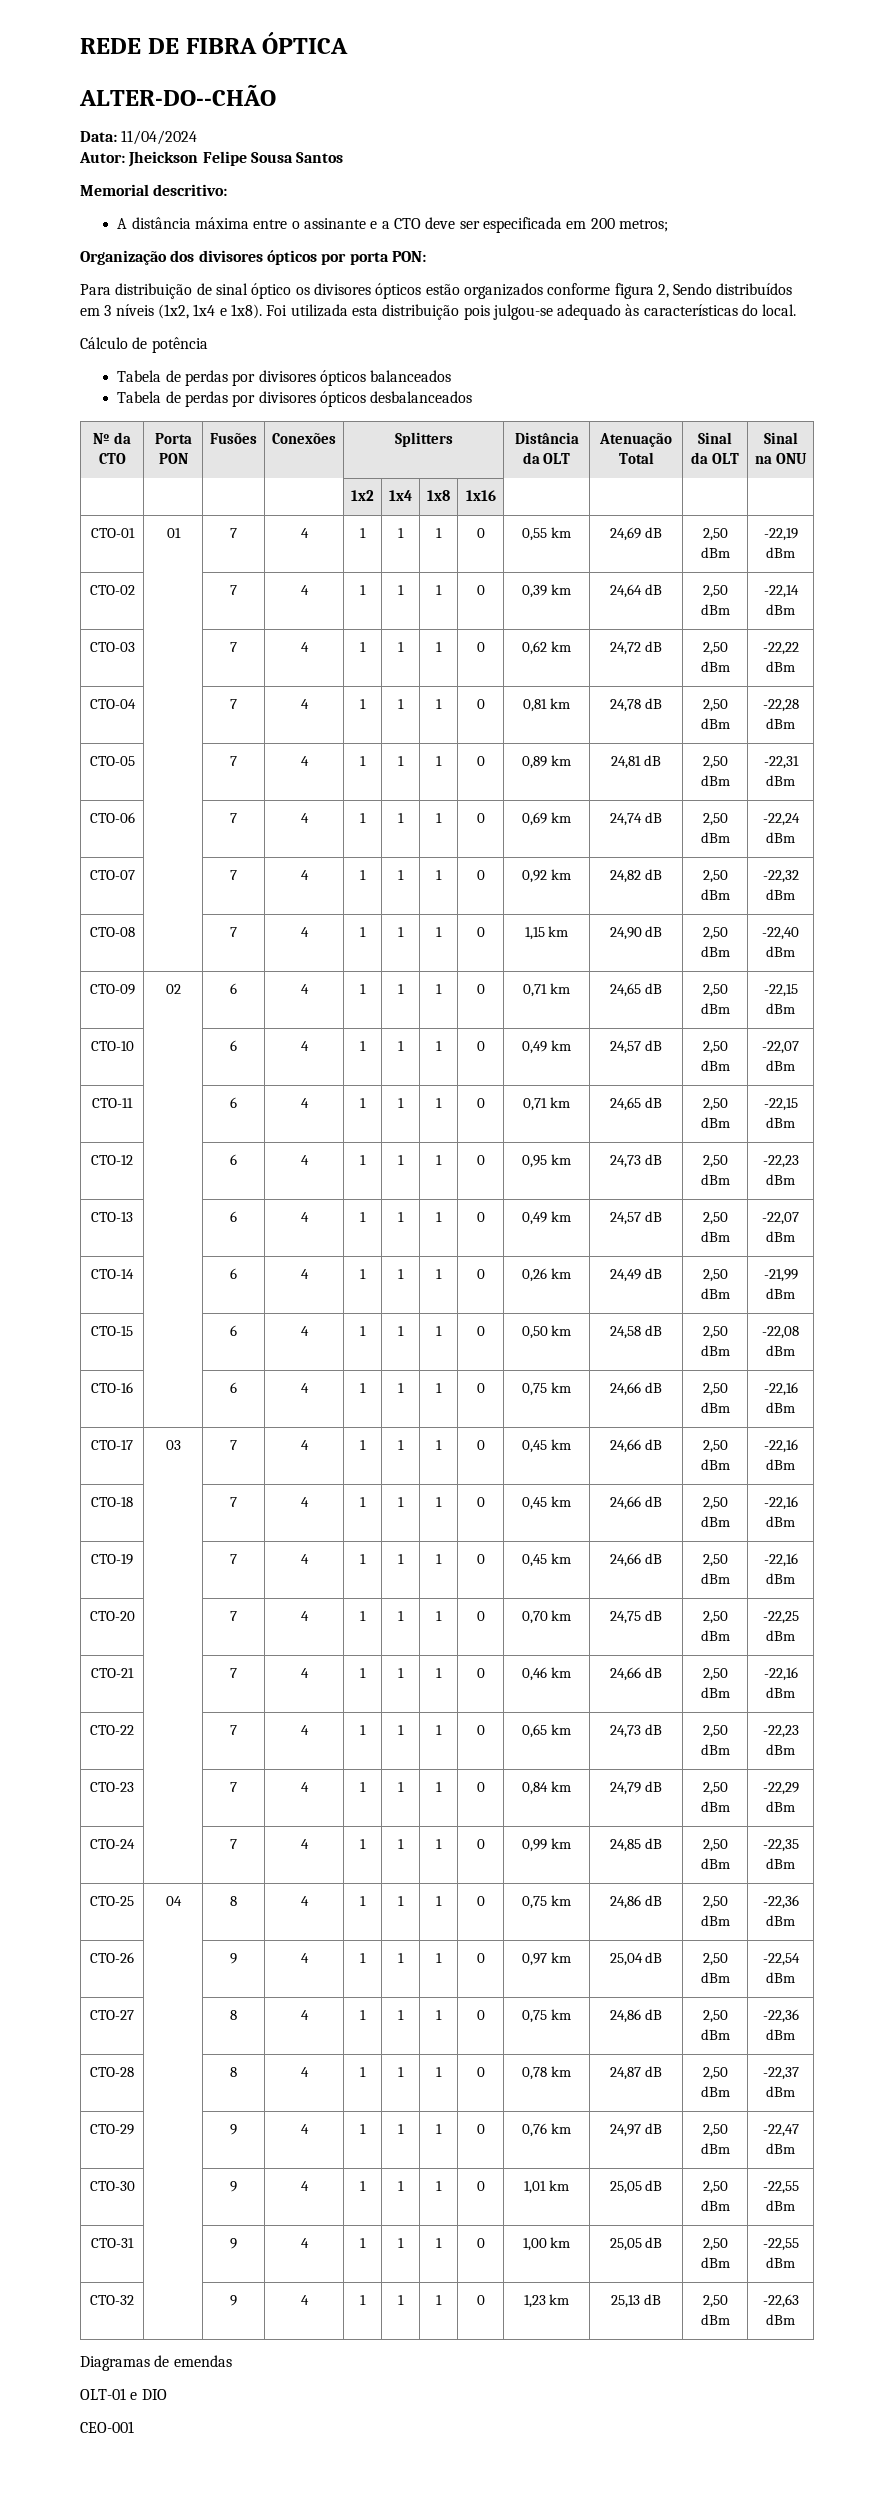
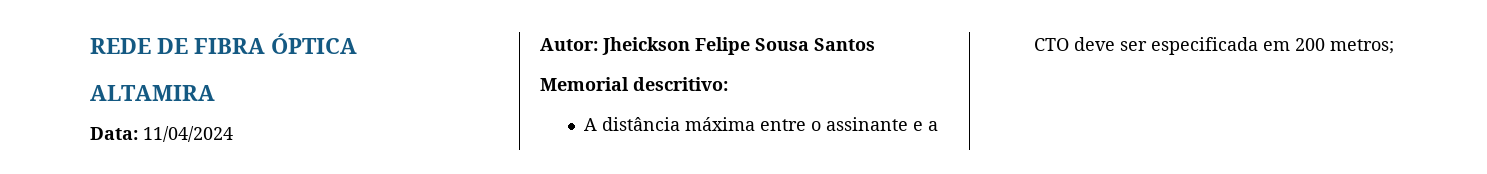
- ALTER-DO--CHÃO
+ ALTAMIRA
- Organização dos divisores ópticos por porta PON:
- Para distribuição de sinal óptico os divisores ópticos estão organizados conforme figura 2, Sendo distribuídos em 3 níveis (1x2, 1x4 e 1x8). Foi utilizada esta distribuição pois julgou-se adequado às características do local.
- Cálculo de potência
- Tabela de perdas por divisores ópticos balanceados
- Tabela de perdas por divisores ópticos desbalanceados
- Nº da CTO | Porta PON | Fusões | Conexões | Splitters | Distância da OLT | Atenuação Total | Sinal da OLT | Sinal na ONU
- | | | | 1x2 | 1x4 | 1x8 | 1x16 | | | |
- CTO-01 | 01 | 7 | 4 | 1 | 1 | 1 | 0 | 0,55 km | 24,69 dB | 2,50 dBm | -22,19 dBm
- CTO-02 | | 7 | 4 | 1 | 1 | 1 | 0 | 0,39 km | 24,64 dB | 2,50 dBm | -22,14 dBm
- CTO-03 | | 7 | 4 | 1 | 1 | 1 | 0 | 0,62 km | 24,72 dB | 2,50 dBm | -22,22 dBm
- CTO-04 | | 7 | 4 | 1 | 1 | 1 | 0 | 0,81 km | 24,78 dB | 2,50 dBm | -22,28 dBm
- CTO-05 | | 7 | 4 | 1 | 1 | 1 | 0 | 0,89 km | 24,81 dB | 2,50 dBm | -22,31 dBm
- CTO-06 | | 7 | 4 | 1 | 1 | 1 | 0 | 0,69 km | 24,74 dB | 2,50 dBm | -22,24 dBm
- CTO-07 | | 7 | 4 | 1 | 1 | 1 | 0 | 0,92 km | 24,82 dB | 2,50 dBm | -22,32 dBm
- CTO-08 | | 7 | 4 | 1 | 1 | 1 | 0 | 1,15 km | 24,90 dB | 2,50 dBm | -22,40 dBm
- CTO-09 | 02 | 6 | 4 | 1 | 1 | 1 | 0 | 0,71 km | 24,65 dB | 2,50 dBm | -22,15 dBm
- CTO-10 | | 6 | 4 | 1 | 1 | 1 | 0 | 0,49 km | 24,57 dB | 2,50 dBm | -22,07 dBm
- CTO-11 | | 6 | 4 | 1 | 1 | 1 | 0 | 0,71 km | 24,65 dB | 2,50 dBm | -22,15 dBm
- CTO-12 | | 6 | 4 | 1 | 1 | 1 | 0 | 0,95 km | 24,73 dB | 2,50 dBm | -22,23 dBm
- CTO-13 | | 6 | 4 | 1 | 1 | 1 | 0 | 0,49 km | 24,57 dB | 2,50 dBm | -22,07 dBm
- CTO-14 | | 6 | 4 | 1 | 1 | 1 | 0 | 0,26 km | 24,49 dB | 2,50 dBm | -21,99 dBm
- CTO-15 | | 6 | 4 | 1 | 1 | 1 | 0 | 0,50 km | 24,58 dB | 2,50 dBm | -22,08 dBm
- CTO-16 | | 6 | 4 | 1 | 1 | 1 | 0 | 0,75 km | 24,66 dB | 2,50 dBm | -22,16 dBm
- CTO-17 | 03 | 7 | 4 | 1 | 1 | 1 | 0 | 0,45 km | 24,66 dB | 2,50 dBm | -22,16 dBm
- CTO-18 | | 7 | 4 | 1 | 1 | 1 | 0 | 0,45 km | 24,66 dB | 2,50 dBm | -22,16 dBm
- CTO-19 | | 7 | 4 | 1 | 1 | 1 | 0 | 0,45 km | 24,66 dB | 2,50 dBm | -22,16 dBm
- CTO-20 | | 7 | 4 | 1 | 1 | 1 | 0 | 0,70 km | 24,75 dB | 2,50 dBm | -22,25 dBm
- CTO-21 | | 7 | 4 | 1 | 1 | 1 | 0 | 0,46 km | 24,66 dB | 2,50 dBm | -22,16 dBm
- CTO-22 | | 7 | 4 | 1 | 1 | 1 | 0 | 0,65 km | 24,73 dB | 2,50 dBm | -22,23 dBm
- CTO-23 | | 7 | 4 | 1 | 1 | 1 | 0 | 0,84 km | 24,79 dB | 2,50 dBm | -22,29 dBm
- CTO-24 | | 7 | 4 | 1 | 1 | 1 | 0 | 0,99 km | 24,85 dB | 2,50 dBm | -22,35 dBm
- CTO-25 | 04 | 8 | 4 | 1 | 1 | 1 | 0 | 0,75 km | 24,86 dB | 2,50 dBm | -22,36 dBm
- CTO-26 | | 9 | 4 | 1 | 1 | 1 | 0 | 0,97 km | 25,04 dB | 2,50 dBm | -22,54 dBm
- CTO-27 | | 8 | 4 | 1 | 1 | 1 | 0 | 0,75 km | 24,86 dB | 2,50 dBm | -22,36 dBm
- CTO-28 | | 8 | 4 | 1 | 1 | 1 | 0 | 0,78 km | 24,87 dB | 2,50 dBm | -22,37 dBm
- CTO-29 | | 9 | 4 | 1 | 1 | 1 | 0 | 0,76 km | 24,97 dB | 2,50 dBm | -22,47 dBm
- CTO-30 | | 9 | 4 | 1 | 1 | 1 | 0 | 1,01 km | 25,05 dB | 2,50 dBm | -22,55 dBm
- CTO-31 | | 9 | 4 | 1 | 1 | 1 | 0 | 1,00 km | 25,05 dB | 2,50 dBm | -22,55 dBm
- CTO-32 | | 9 | 4 | 1 | 1 | 1 | 0 | 1,23 km | 25,13 dB | 2,50 dBm | -22,63 dBm
- Diagramas de emendas
- OLT-01 e DIO
- CEO-001

